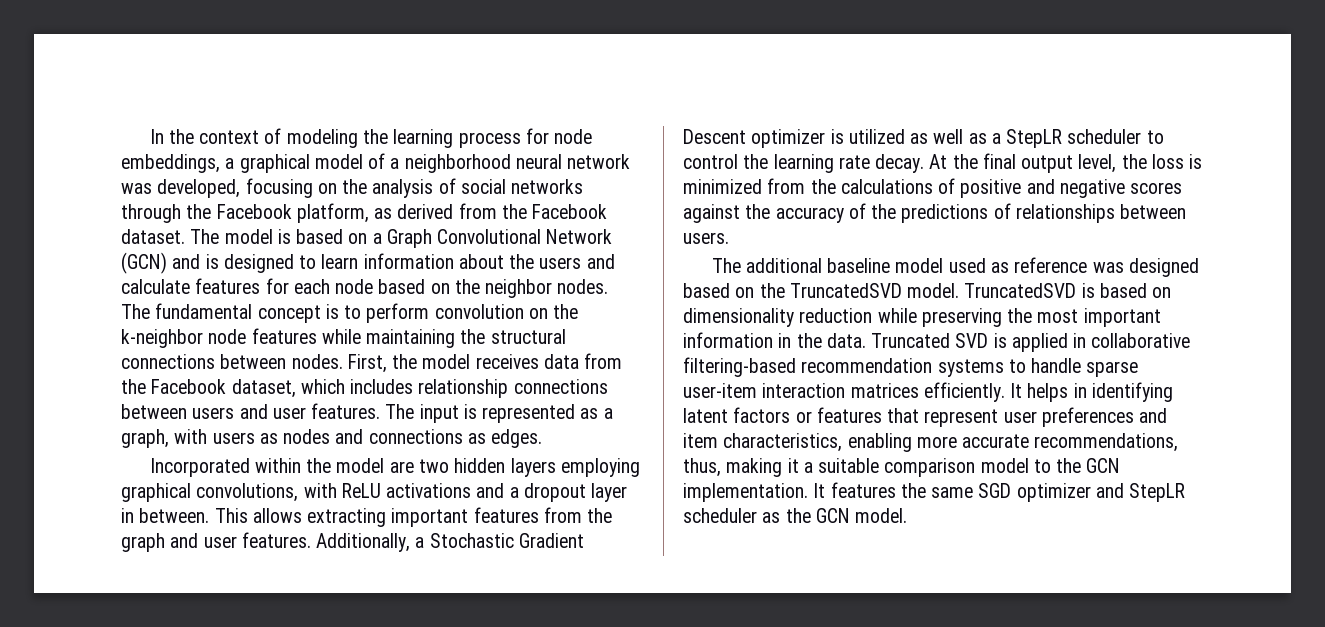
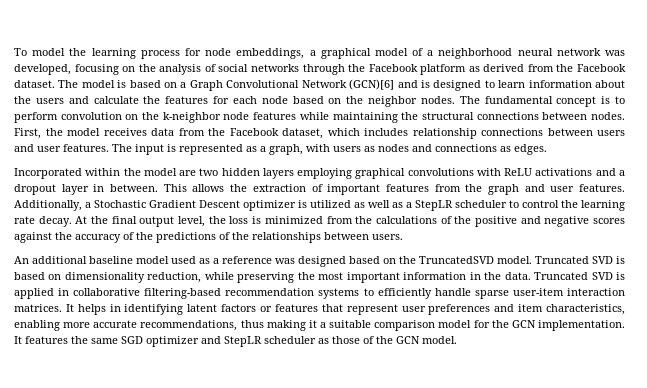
- In the context of modeling the learning process for node embeddings, a graphical model of a neighborhood neural network was developed, focusing on the analysis of social networks through the Facebook platform, as derived from the Facebook dataset.
+ To model the learning process for node embeddings, a graphical model of a neighborhood neural network was developed, focusing on the analysis of social networks through the Facebook platform as derived from the Facebook dataset.
- The model is based on a Graph Convolutional Network (GCN) and is designed to learn information about the users and calculate features for each node based on the neighbor nodes.
+ The model is based on a Graph Convolutional Network (GCN)[6] and is designed to learn information about the users and calculate the features for each node based on the neighbor nodes.
- Incorporated within the model are two hidden layers employing graphical convolutions, with ReLU activations and a dropout layer in between.
+ Incorporated within the model are two hidden layers employing graphical convolutions with ReLU activations and a dropout layer in between.
- This allows extracting important features from the graph and user features.
+ This allows the extraction of important features from the graph and user features.
- At the final output level, the loss is minimized from the calculations of positive and negative scores against the accuracy of the predictions of relationships between users.
+ At the final output level, the loss is minimized from the calculations of the positive and negative scores against the accuracy of the predictions of the relationships between users.
- The additional baseline model used as reference was designed based on the TruncatedSVD model.
+ An additional baseline model used as a reference was designed based on the TruncatedSVD model.
- TruncatedSVD is based on dimensionality reduction while preserving the most important information in the data.
+ Truncated SVD is based on dimensionality reduction, while preserving the most important information in the data.
- Truncated SVD is applied in collaborative filtering-based recommendation systems to handle sparse user-item interaction matrices efficiently.
+ Truncated SVD is applied in collaborative filtering-based recommendation systems to efficiently handle sparse user-item interaction matrices.
- It helps in identifying latent factors or features that represent user preferences and item characteristics, enabling more accurate recommendations, thus, making it a suitable comparison model to the GCN implementation.
+ It helps in identifying latent factors or features that represent user preferences and item characteristics, enabling more accurate recommendations, thus making it a suitable comparison model for the GCN implementation.
- It features the same SGD optimizer and StepLR scheduler as the GCN model.
+ It features the same SGD optimizer and StepLR scheduler as those of the GCN model.

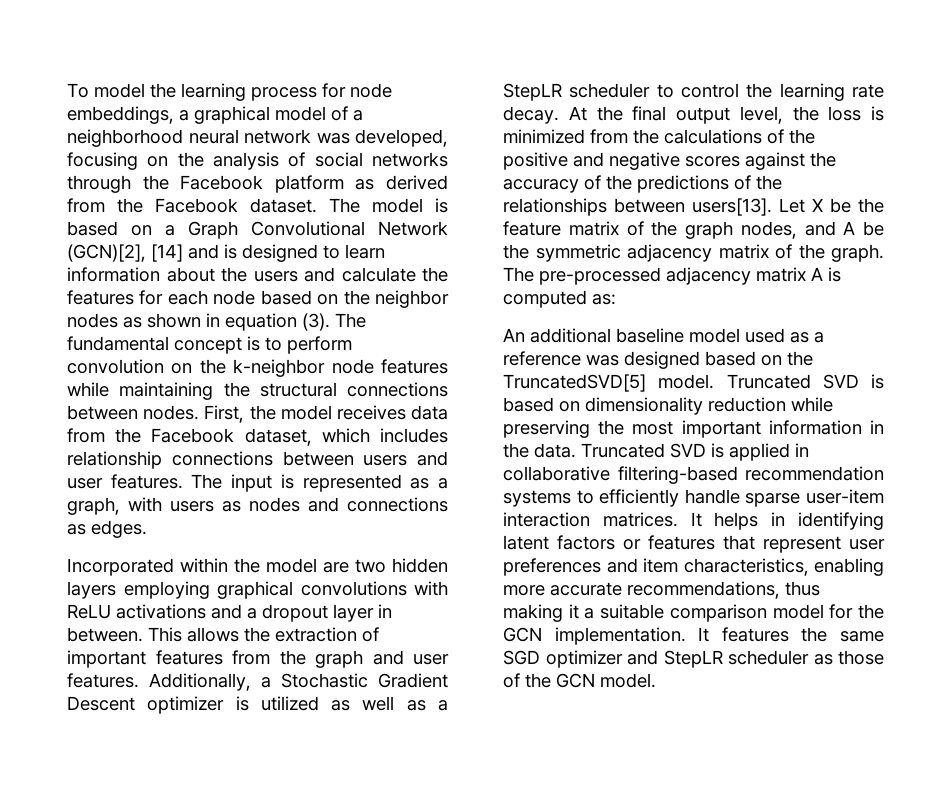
- The model is based on a Graph Convolutional Network (GCN)[6] and is designed to learn information about the users and calculate the features for each node based on the neighbor nodes.
+ The model is based on a Graph Convolutional Network (GCN)[2], [14] and is designed to learn information about the users and calculate the features for each node based on the neighbor nodes as shown in equation (3).
- At the final output level, the loss is minimized from the calculations of the positive and negative scores against the accuracy of the predictions of the relationships between users.
+ At the final output level, the loss is minimized from the calculations of the positive and negative scores against the accuracy of the predictions of the relationships between users[13]. Let X be the feature matrix of the graph nodes, and A be the symmetric adjacency matrix of the graph. The pre-processed adjacency matrix A is computed as:
- An additional baseline model used as a reference was designed based on the TruncatedSVD model.
+ An additional baseline model used as a reference was designed based on the TruncatedSVD[5] model.
- Truncated SVD is based on dimensionality reduction, while preserving the most important information in the data.
+ Truncated SVD is based on dimensionality reduction while preserving the most important information in the data.

